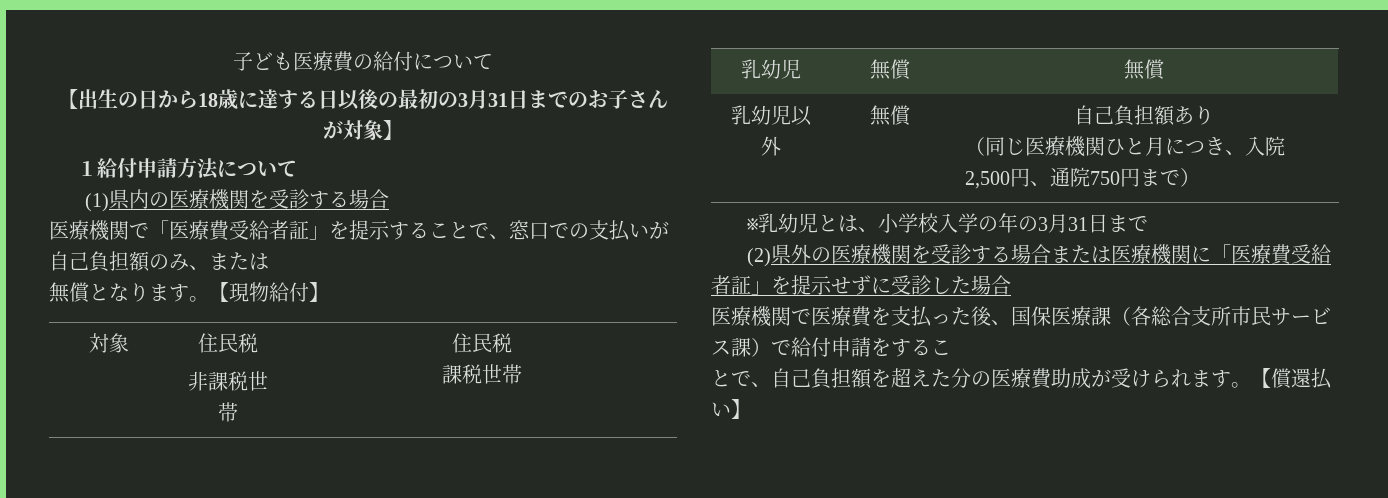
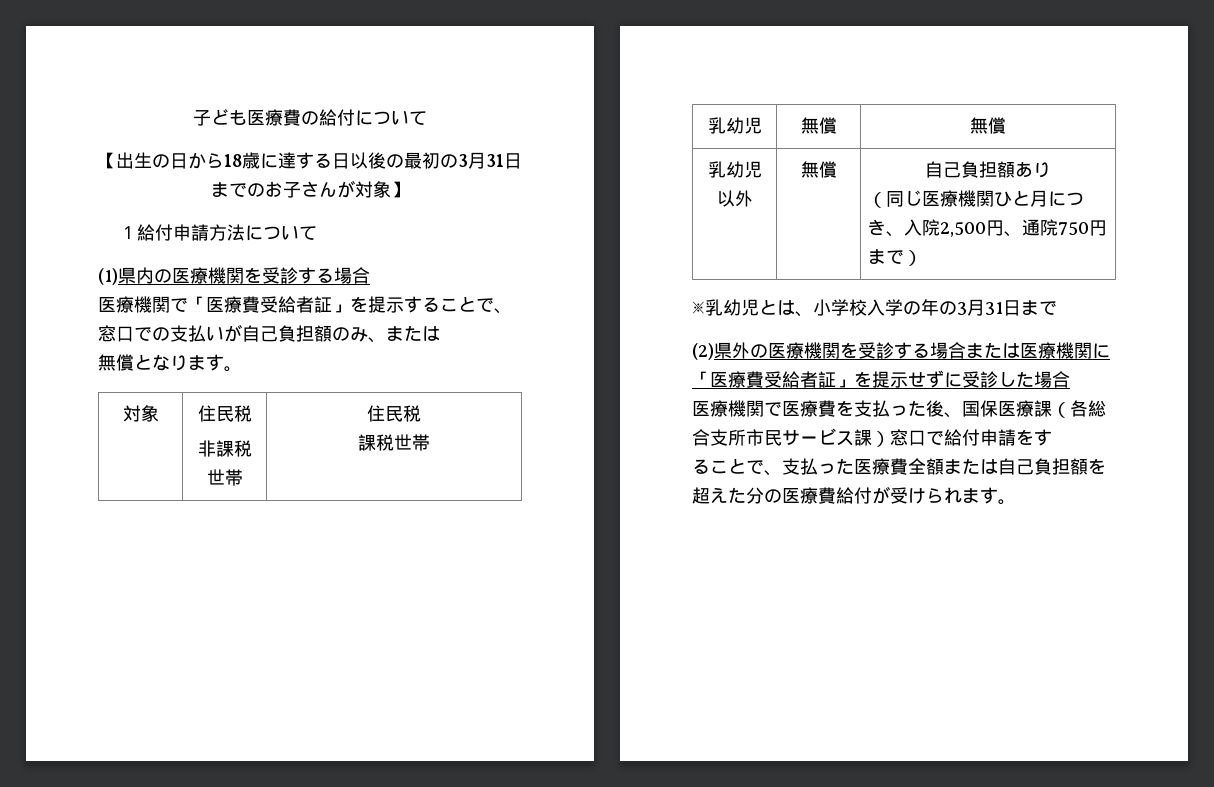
- 【現物給付】
- 医療機関で医療費を支払った後、国保医療課（各総合支所市民サービス課）で給付申請をするこ
- とで、自己負担額を超えた分の医療費助成が受けられます。【償還払い】
+ 医療機関で医療費を支払った後、国保医療課（各総合支所市民サービス課）窓口で給付申請をす
+ ることで、支払った医療費全額または自己負担額を超えた分の医療費給付が受けられます。

